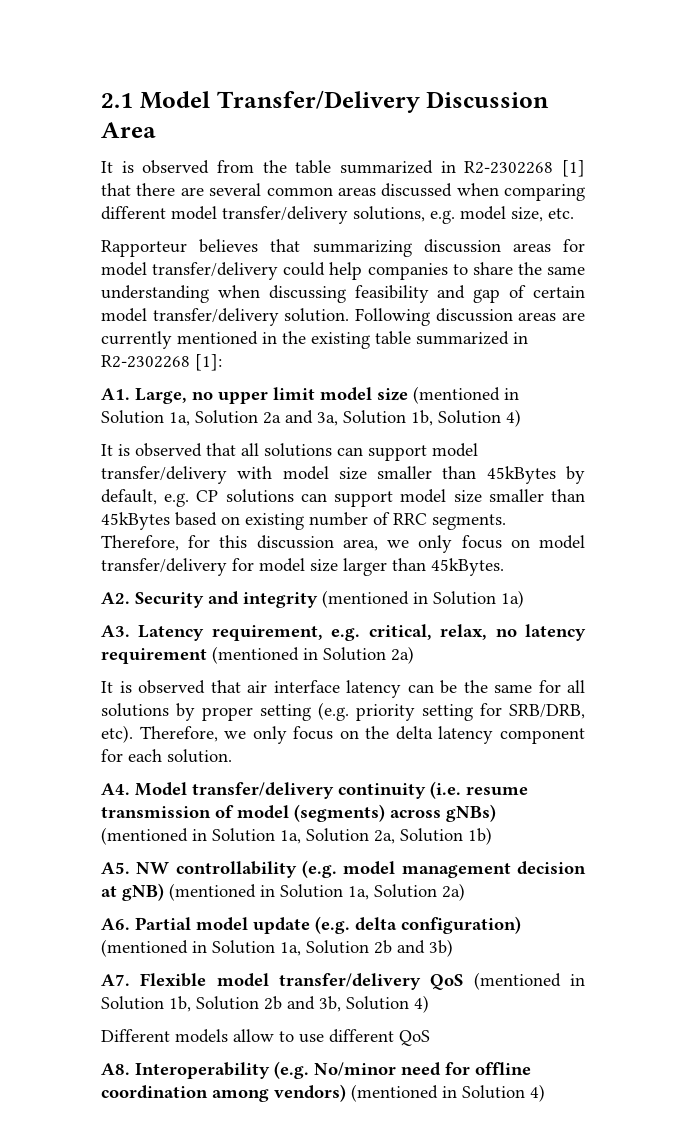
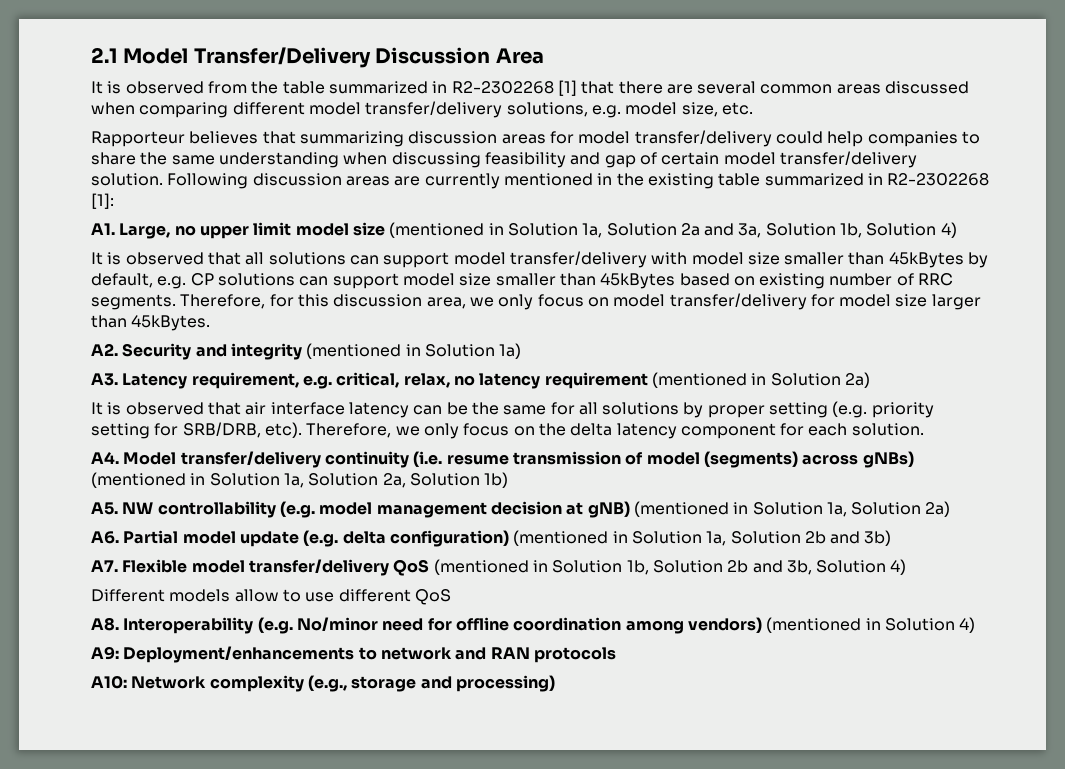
+ A9: Deployment/enhancements to network and RAN protocols
+ A10: Network complexity (e.g., storage and processing)

